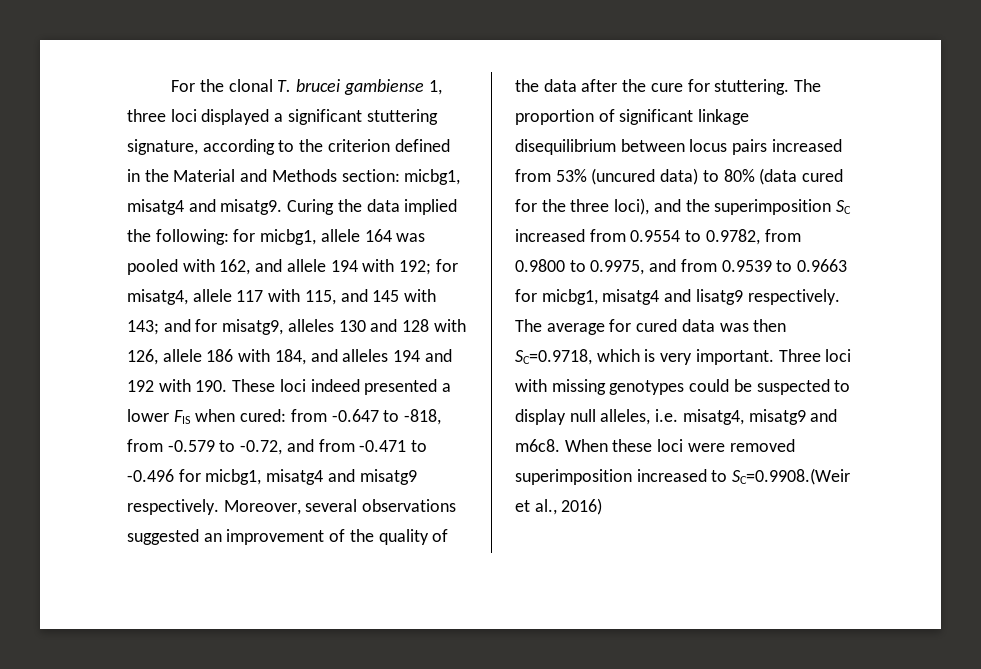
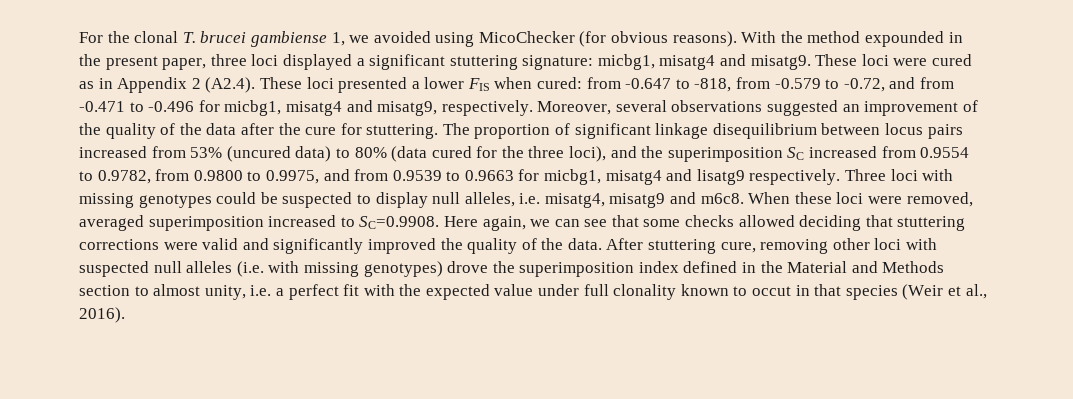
- For the clonal T. brucei gambiense 1, three loci displayed a significant stuttering signature, according to the criterion defined in the Material and Methods section: micbg1, misatg4 and misatg9. Curing the data implied the following: for micbg1, allele 164 was pooled with 162, and allele 194 with 192; for misatg4, allele 117 with 115, and 145 with 143; and for misatg9, alleles 130 and 128 with 126, allele 186 with 184, and alleles 194 and 192 with 190. These loci indeed presented a lower FIS when cured: from -0.647 to -818, from -0.579 to -0.72, and from -0.471 to -0.496 for micbg1, misatg4 and misatg9 respectively.
+ For the clonal T. brucei gambiense 1, we avoided using MicoChecker (for obvious reasons). With the method expounded in the present paper, three loci displayed a significant stuttering signature: micbg1, misatg4 and misatg9. These loci were cured as in Appendix 2 (A2.4). These loci presented a lower FIS when cured: from -0.647 to -818, from -0.579 to -0.72, and from -0.471 to -0.496 for micbg1, misatg4 and misatg9, respectively.
- The average for cured data was then SC=0.9718, which is very important.
- When these loci were removed superimposition increased to SC=0.9908.(Weir et al., 2016)
+ When these loci were removed, averaged superimposition increased to SC=0.9908. Here again, we can see that some checks allowed deciding that stuttering corrections were valid and significantly improved the quality of the data. After stuttering cure, removing other loci with suspected null alleles (i.e. with missing genotypes) drove the superimposition index defined in the Material and Methods section to almost unity, i.e. a perfect fit with the expected value under full clonality known to occut in that species (Weir et al., 2016).

